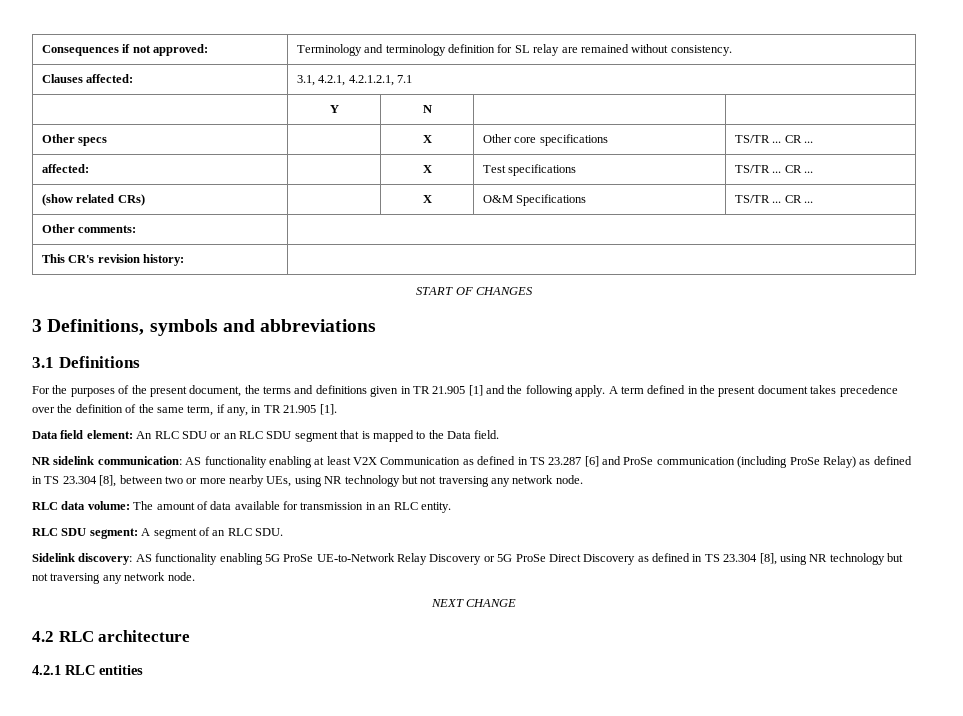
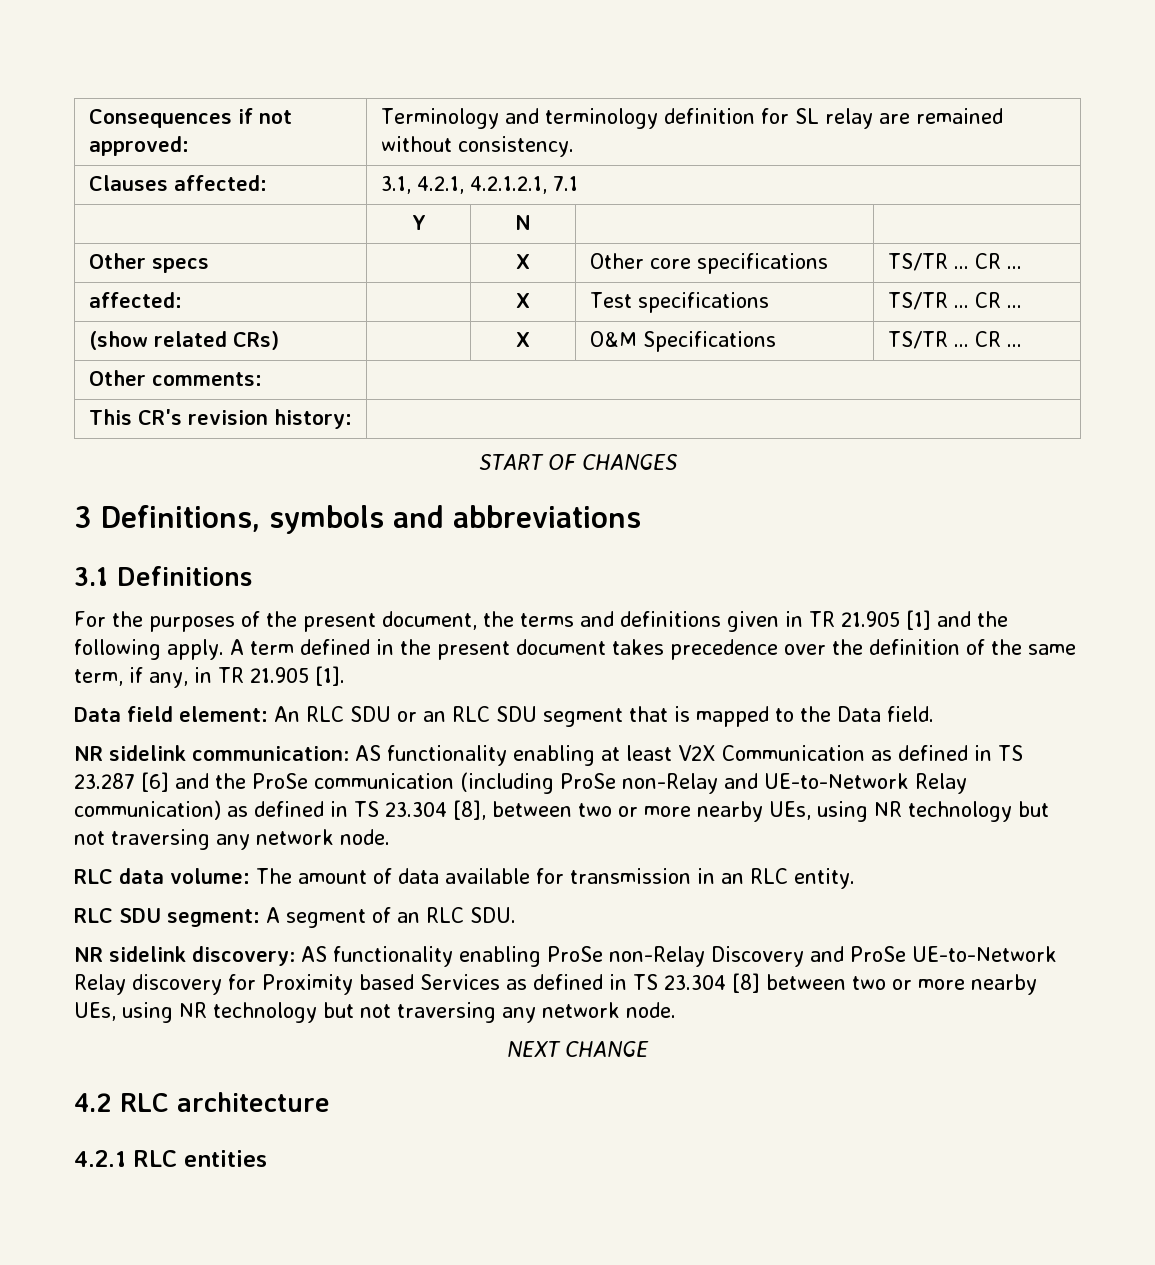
- NR sidelink communication: AS functionality enabling at least V2X Communication as defined in TS 23.287 [6] and ProSe communication (including ProSe Relay) as defined in TS 23.304 [8], between two or more nearby UEs, using NR technology but not traversing any network node.
+ NR sidelink communication: AS functionality enabling at least V2X Communication as defined in TS 23.287 [6] and the ProSe communication (including ProSe non-Relay and UE-to-Network Relay communication) as defined in TS 23.304 [8], between two or more nearby UEs, using NR technology but not traversing any network node.
- Sidelink discovery: AS functionality enabling 5G ProSe UE-to-Network Relay Discovery or 5G ProSe Direct Discovery as defined in TS 23.304 [8], using NR technology but not traversing any network node.
+ NR sidelink discovery: AS functionality enabling ProSe non-Relay Discovery and ProSe UE-to-Network Relay discovery for Proximity based Services as defined in TS 23.304 [8] between two or more nearby UEs, using NR technology but not traversing any network node.

